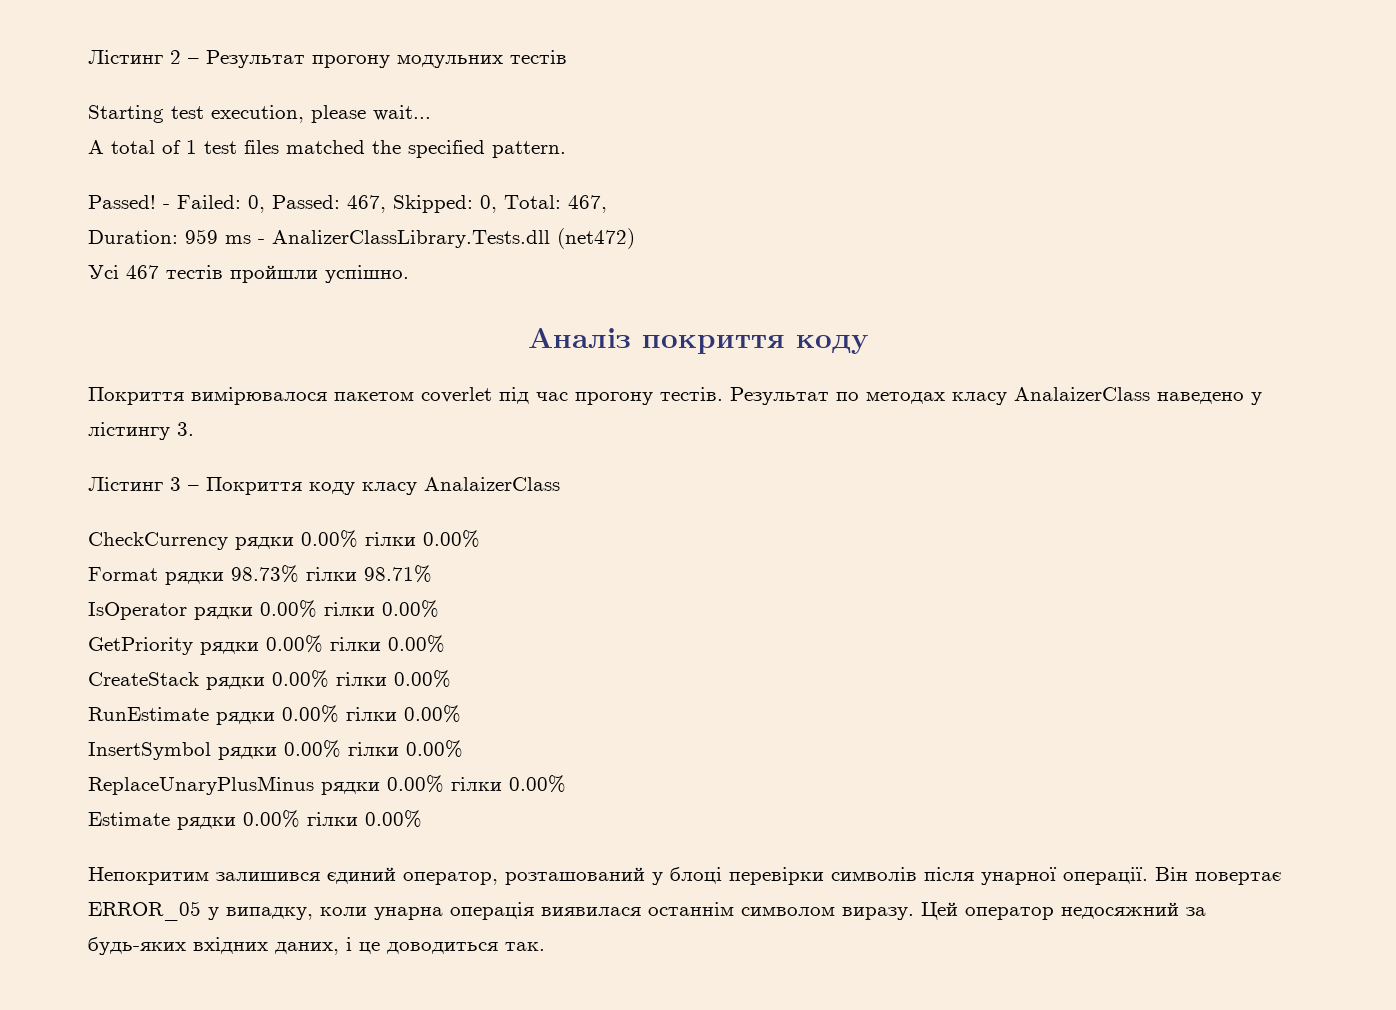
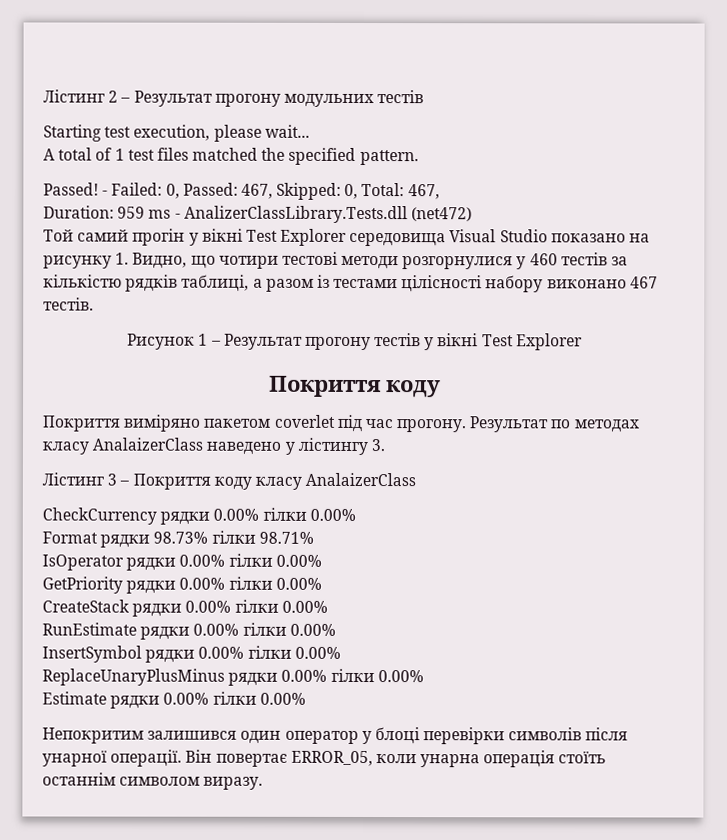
- Усі 467 тестів пройшли успішно.
- Аналіз покриття коду
+ Той самий прогін у вікні Test Explorer середовища Visual Studio показано на рисунку 1. Видно, що чотири тестові методи розгорнулися у 460 тестів за кількістю рядків таблиці, а разом із тестами цілісності набору виконано 467 тестів.
+ Рисунок 1 – Результат прогону тестів у вікні Test Explorer
+ Покриття коду
- Покриття вимірювалося пакетом coverlet під час прогону тестів.
+ Покриття виміряно пакетом coverlet під час прогону.
- Непокритим залишився єдиний оператор, розташований у блоці перевірки символів після унарної операції.
+ Непокритим залишився один оператор у блоці перевірки символів після унарної операції.
- Він повертає ERROR_05 у випадку, коли унарна операція виявилася останнім символом виразу. Цей оператор недосяжний за будь-яких вхідних даних, і це доводиться так.
+ Він повертає ERROR_05, коли унарна операція стоїть останнім символом виразу.

